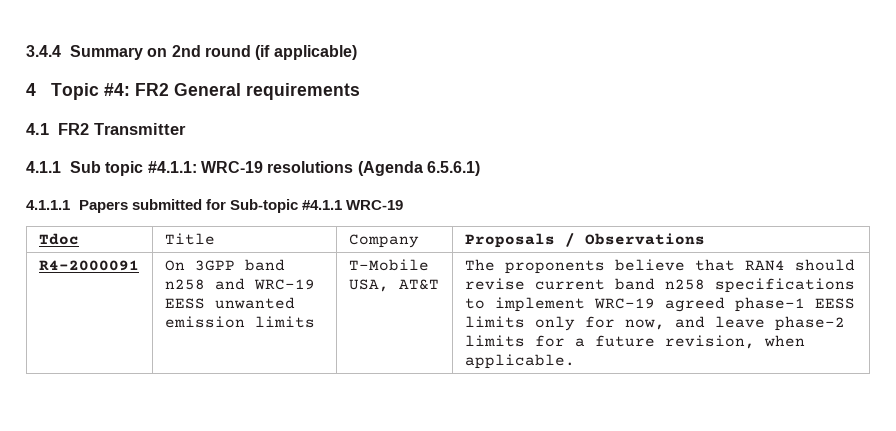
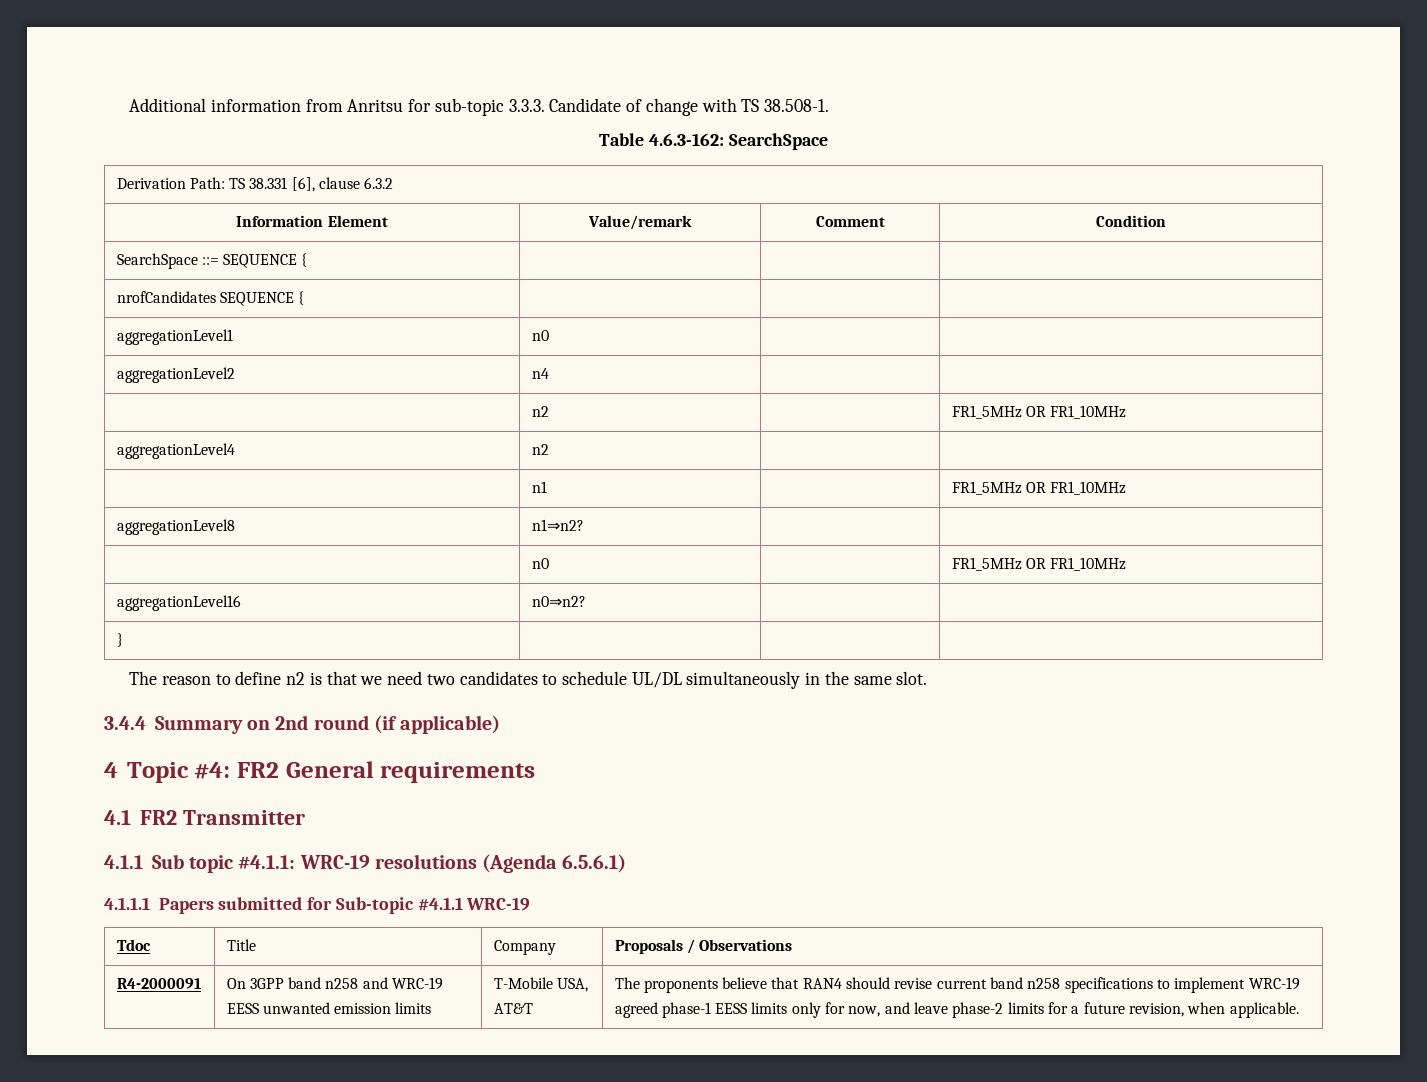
+ Additional information from Anritsu for sub-topic 3.3.3. Candidate of change with TS 38.508-1.
+ Table 4.6.3-162: SearchSpace
+ Derivation Path: TS 38.331 [6], clause 6.3.2
+ Information Element | Value/remark | Comment | Condition
+ SearchSpace ::= SEQUENCE { | | |
+ nrofCandidates SEQUENCE { | | |
+ aggregationLevel1 | n0 | |
+ aggregationLevel2 | n4 | |
+ | n2 | | FR1_5MHz OR FR1_10MHz
+ aggregationLevel4 | n2 | |
+ | n1 | | FR1_5MHz OR FR1_10MHz
+ aggregationLevel8 | n1⇒n2? | |
+ | n0 | | FR1_5MHz OR FR1_10MHz
+ aggregationLevel16 | n0⇒n2? | |
+ } | | |
+ The reason to define n2 is that we need two candidates to schedule UL/DL simultaneously in the same slot.

